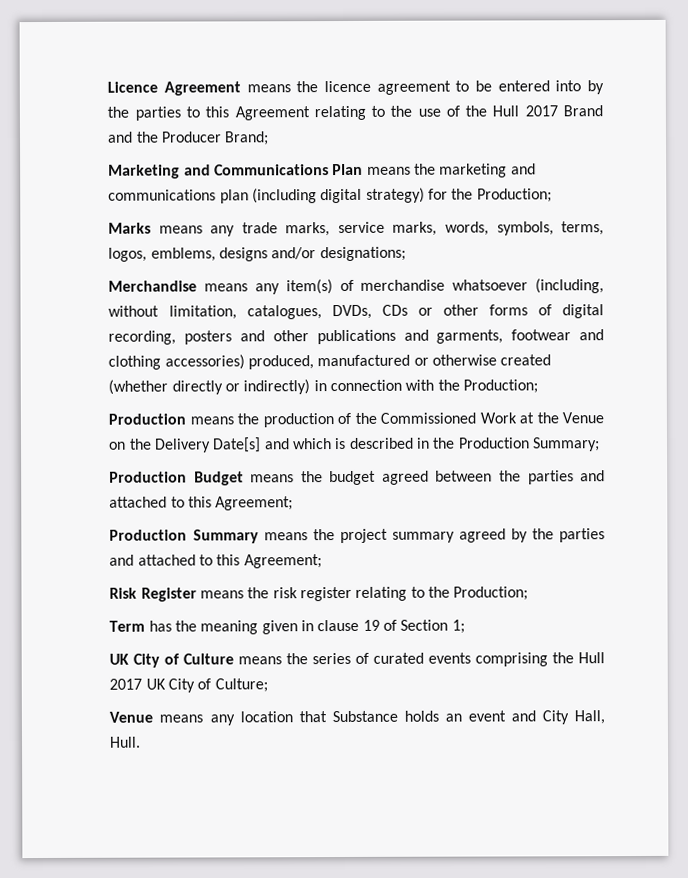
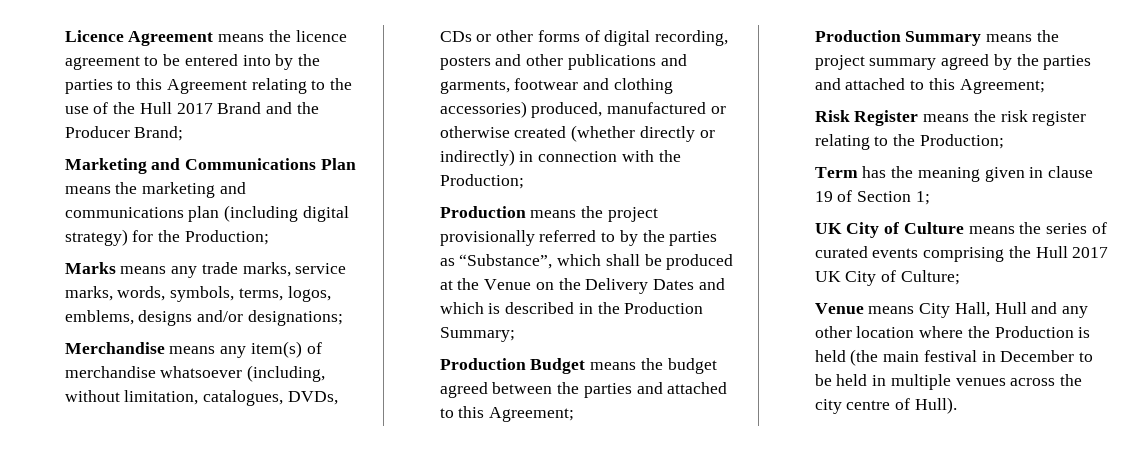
- Production means the production of the Commissioned Work at the Venue on the Delivery Date[s] and which is described in the Production Summary;
+ Production means the project provisionally referred to by the parties as “Substance”, which shall be produced at the Venue on the Delivery Dates and which is described in the Production Summary;
- Venue means any location that Substance holds an event and City Hall, Hull.
+ Venue means City Hall, Hull and any other location where the Production is held (the main festival in December to be held in multiple venues across the city centre of Hull).

